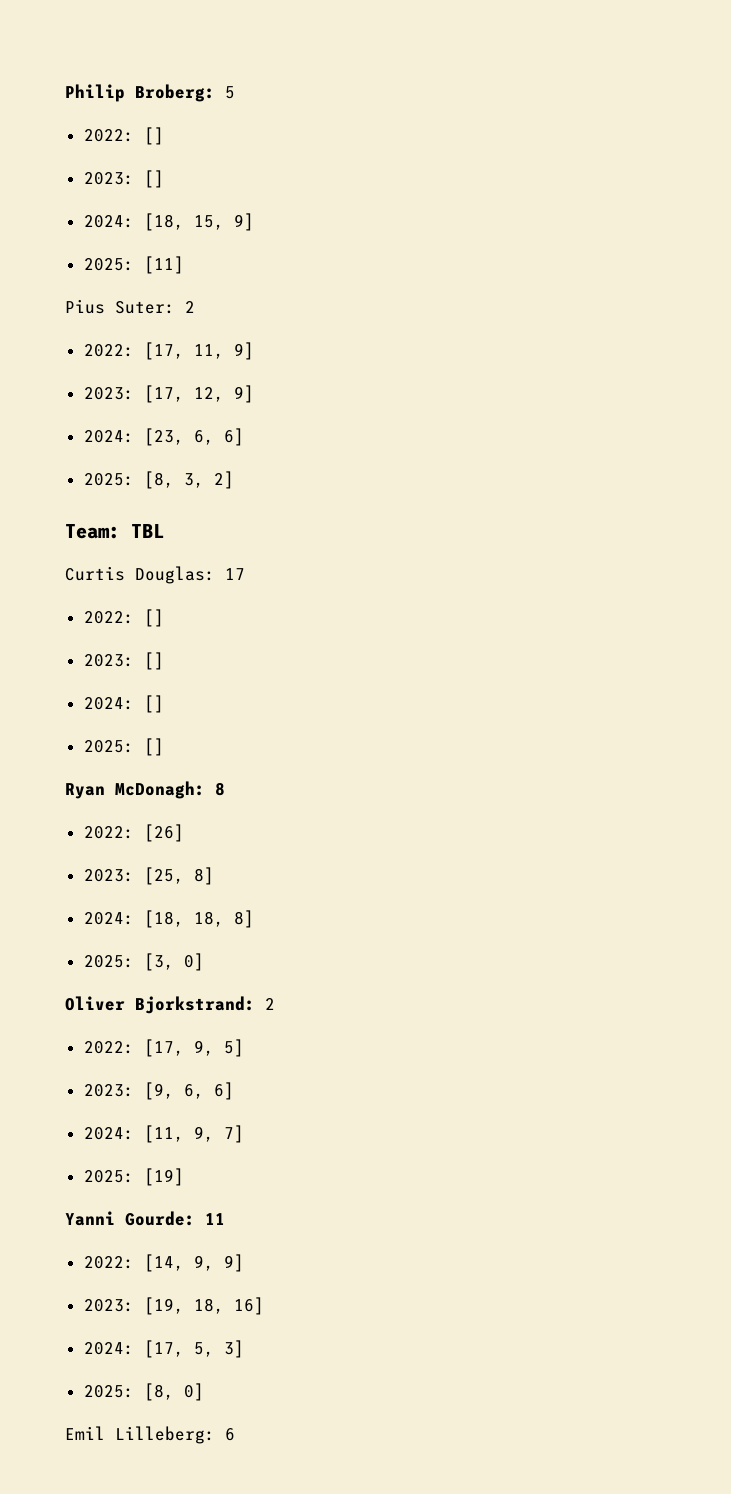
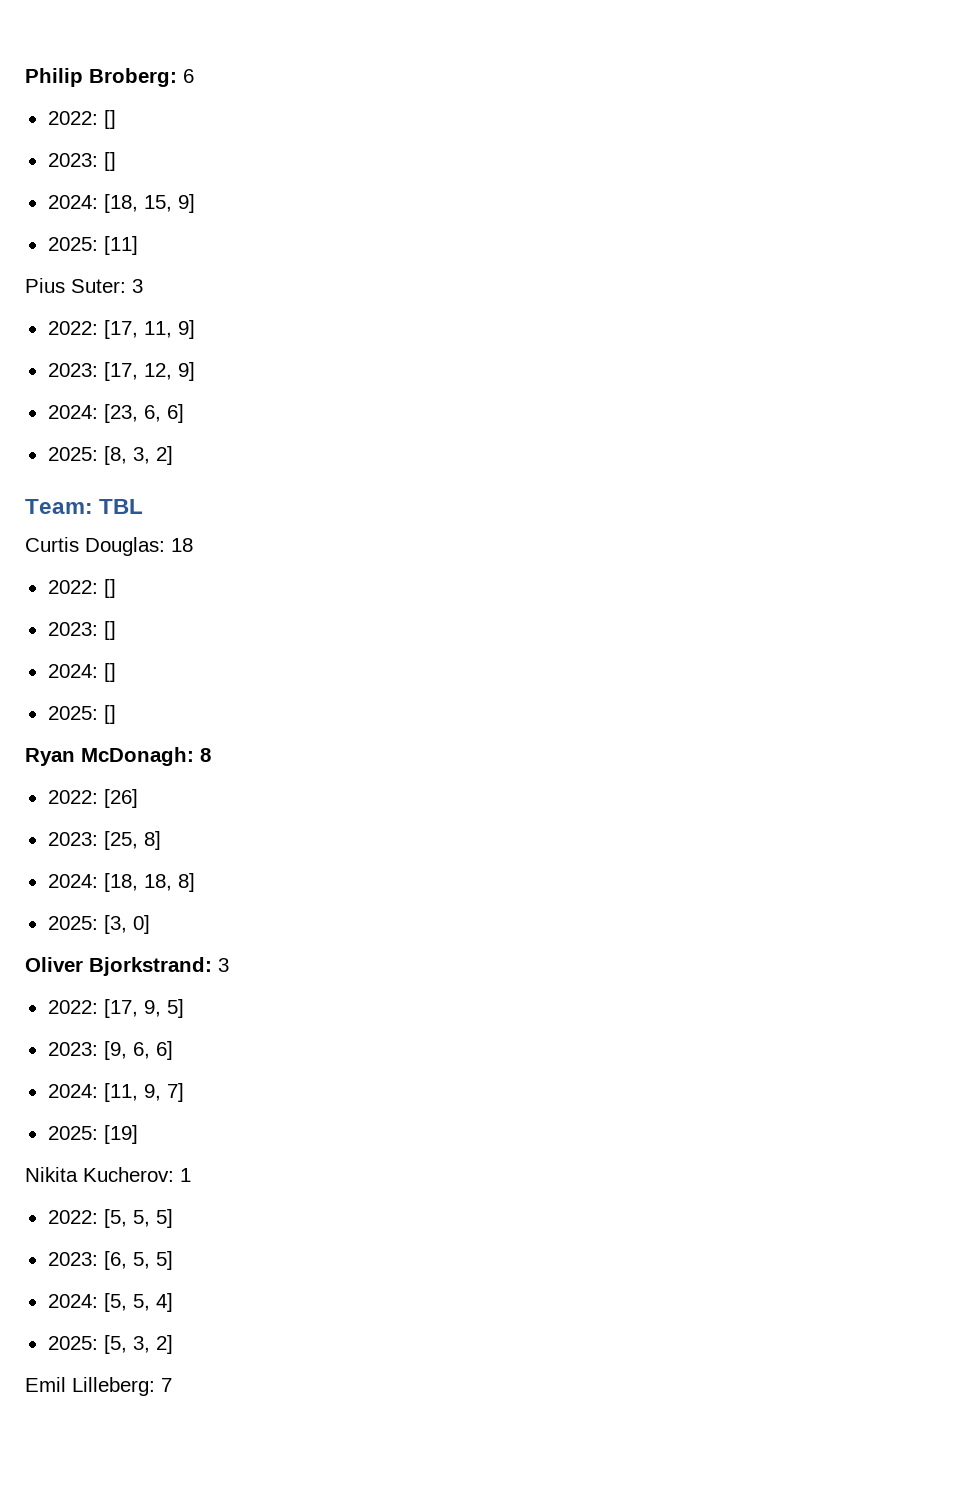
- Philip Broberg: 5
+ Philip Broberg: 6
- Pius Suter: 2
+ Pius Suter: 3
- Curtis Douglas: 17
+ Curtis Douglas: 18
- Oliver Bjorkstrand: 2
+ Oliver Bjorkstrand: 3
- Yanni Gourde: 11
- 2022: [14, 9, 9]
- 2023: [19, 18, 16]
- 2024: [17, 5, 3]
- 2025: [8, 0]
+ Nikita Kucherov: 1
+ 2022: [5, 5, 5]
+ 2023: [6, 5, 5]
+ 2024: [5, 5, 4]
+ 2025: [5, 3, 2]
- Emil Lilleberg: 6
+ Emil Lilleberg: 7

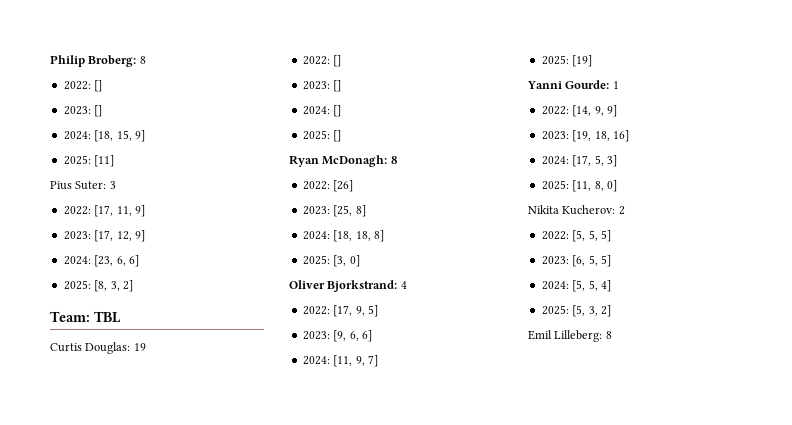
- Philip Broberg: 6
+ Philip Broberg: 8
- Curtis Douglas: 18
+ Curtis Douglas: 19
- Oliver Bjorkstrand: 3
+ Oliver Bjorkstrand: 4
+ Yanni Gourde: 1
+ 2022: [14, 9, 9]
+ 2023: [19, 18, 16]
+ 2024: [17, 5, 3]
+ 2025: [11, 8, 0]
- Nikita Kucherov: 1
+ Nikita Kucherov: 2
- Emil Lilleberg: 7
+ Emil Lilleberg: 8

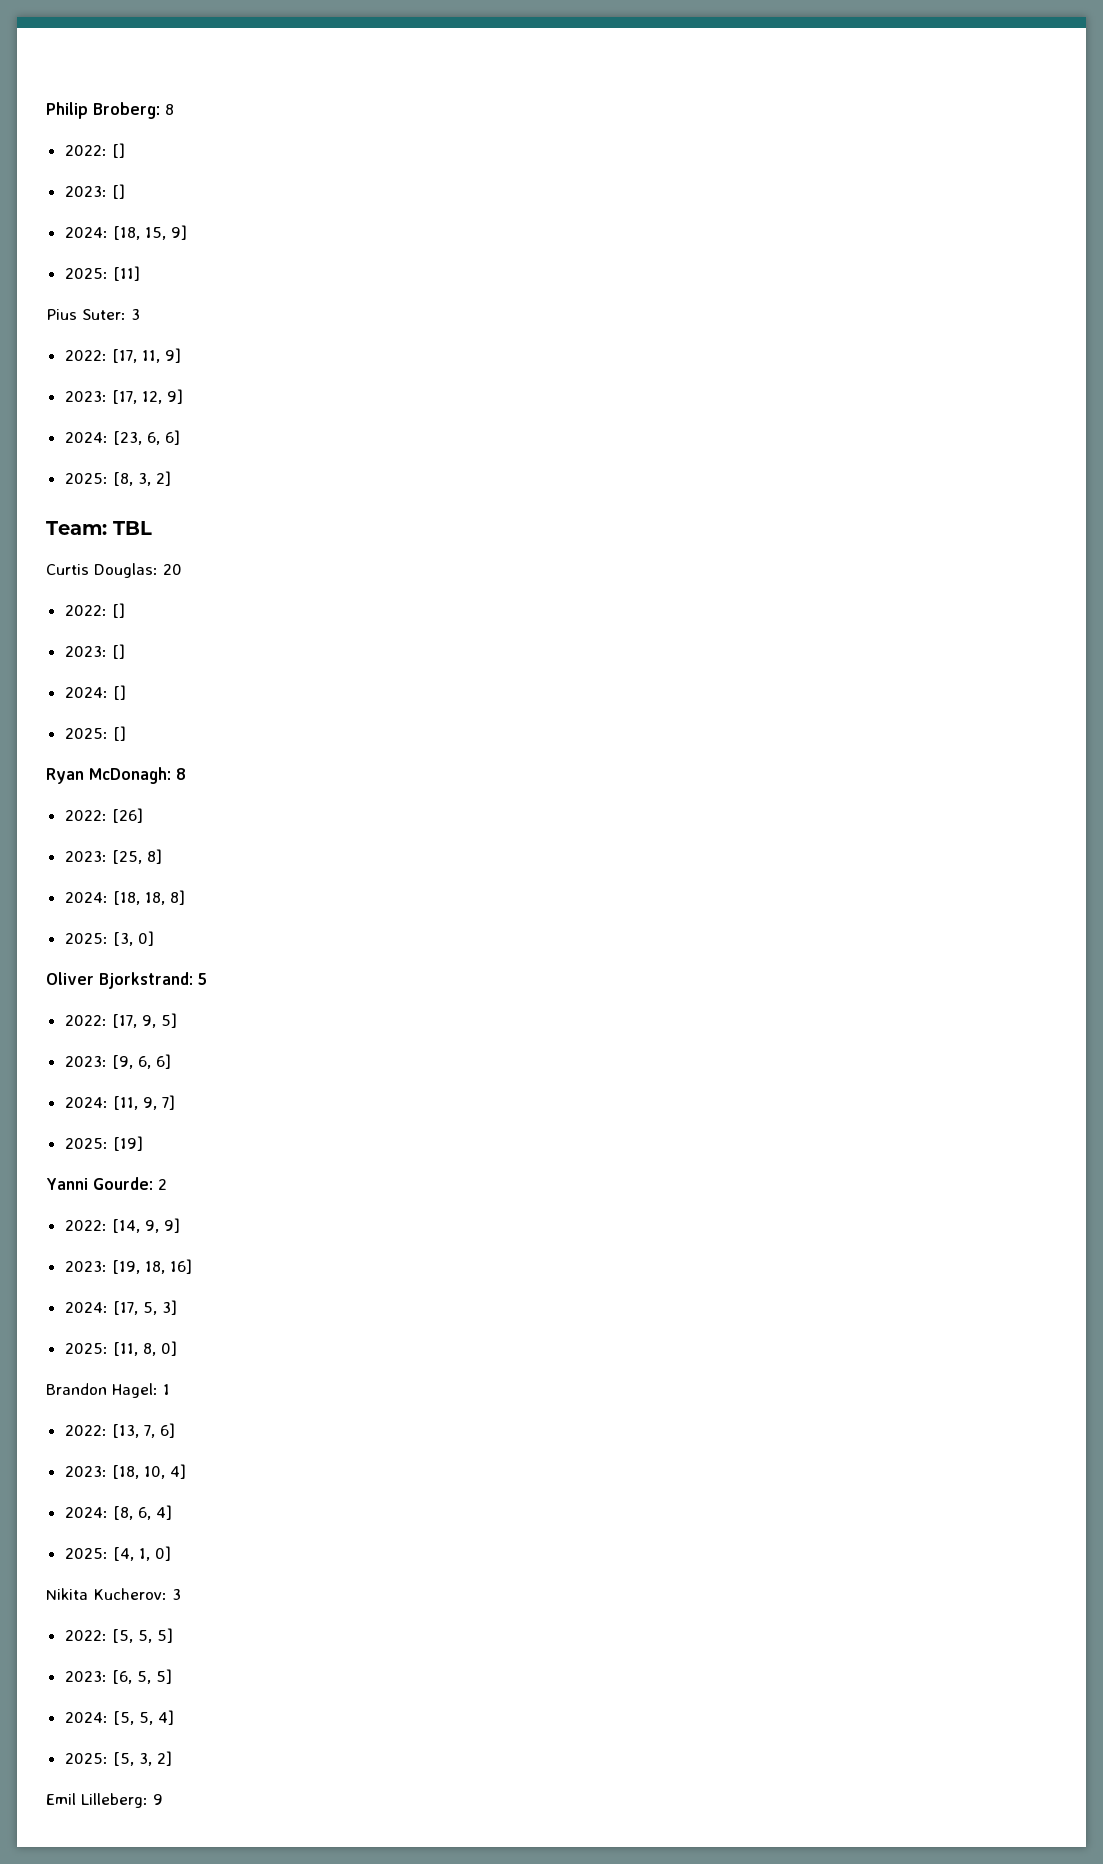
- Curtis Douglas: 19
+ Curtis Douglas: 20
- Oliver Bjorkstrand: 4
+ Oliver Bjorkstrand: 5
- Yanni Gourde: 1
+ Yanni Gourde: 2
+ Brandon Hagel: 1
+ 2022: [13, 7, 6]
+ 2023: [18, 10, 4]
+ 2024: [8, 6, 4]
+ 2025: [4, 1, 0]
- Nikita Kucherov: 2
+ Nikita Kucherov: 3
- Emil Lilleberg: 8
+ Emil Lilleberg: 9

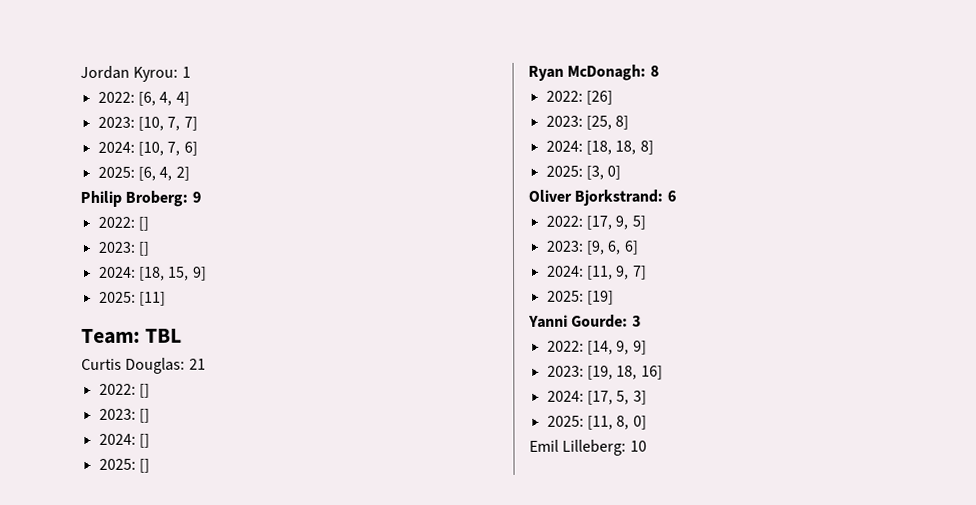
+ Jordan Kyrou: 1
+ 2022: [6, 4, 4]
+ 2023: [10, 7, 7]
+ 2024: [10, 7, 6]
+ 2025: [6, 4, 2]
- Philip Broberg: 8
+ Philip Broberg: 9
- Pius Suter: 3
- 2022: [17, 11, 9]
- 2023: [17, 12, 9]
- 2024: [23, 6, 6]
- 2025: [8, 3, 2]
- Curtis Douglas: 20
+ Curtis Douglas: 21
- Oliver Bjorkstrand: 5
+ Oliver Bjorkstrand: 6
- Yanni Gourde: 2
+ Yanni Gourde: 3
- Brandon Hagel: 1
- 2022: [13, 7, 6]
- 2023: [18, 10, 4]
- 2024: [8, 6, 4]
- 2025: [4, 1, 0]
- Nikita Kucherov: 3
- 2022: [5, 5, 5]
- 2023: [6, 5, 5]
- 2024: [5, 5, 4]
- 2025: [5, 3, 2]
- Emil Lilleberg: 9
+ Emil Lilleberg: 10

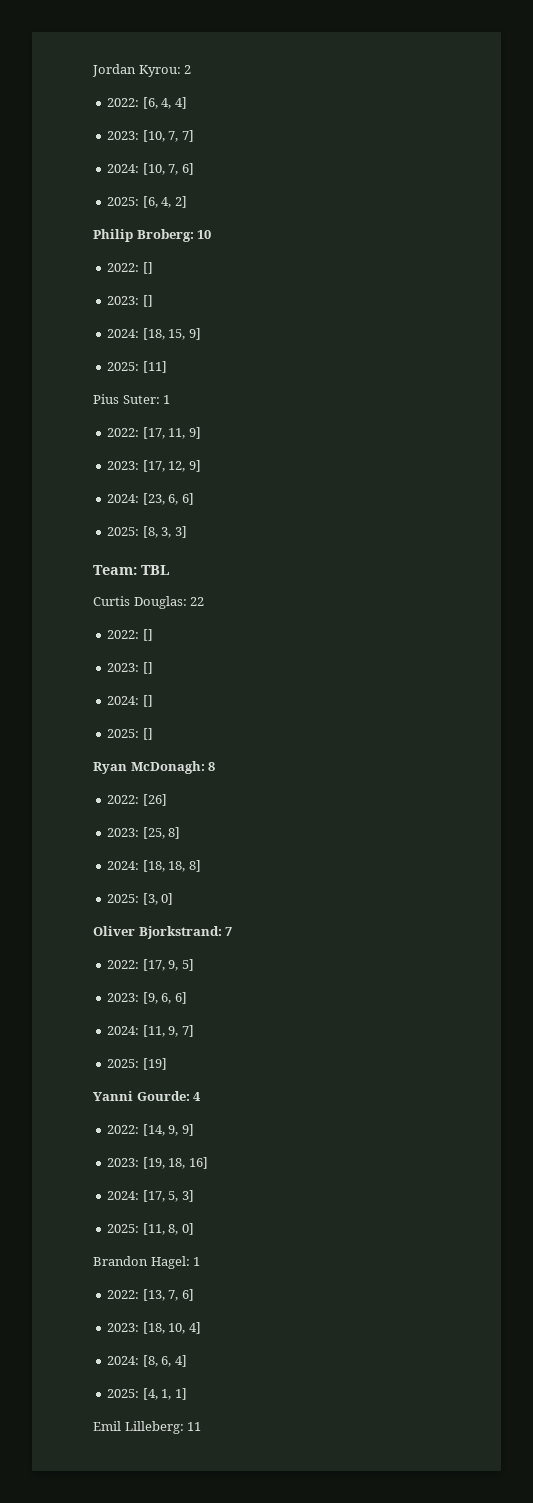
- Jordan Kyrou: 1
+ Jordan Kyrou: 2
- Philip Broberg: 9
+ Philip Broberg: 10
+ Pius Suter: 1
+ 2022: [17, 11, 9]
+ 2023: [17, 12, 9]
+ 2024: [23, 6, 6]
+ 2025: [8, 3, 3]
- Curtis Douglas: 21
+ Curtis Douglas: 22
- Oliver Bjorkstrand: 6
+ Oliver Bjorkstrand: 7
- Yanni Gourde: 3
+ Yanni Gourde: 4
+ Brandon Hagel: 1
+ 2022: [13, 7, 6]
+ 2023: [18, 10, 4]
+ 2024: [8, 6, 4]
+ 2025: [4, 1, 1]
- Emil Lilleberg: 10
+ Emil Lilleberg: 11

